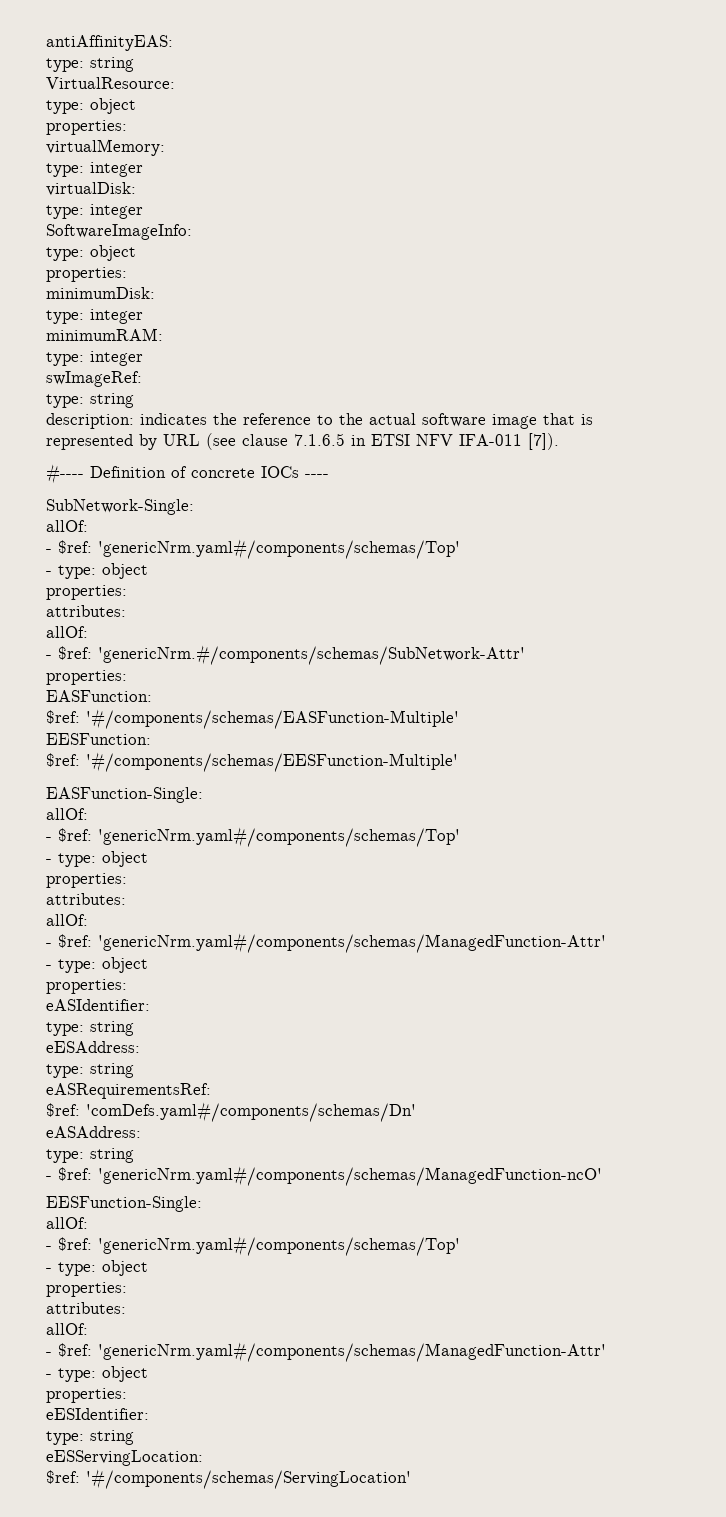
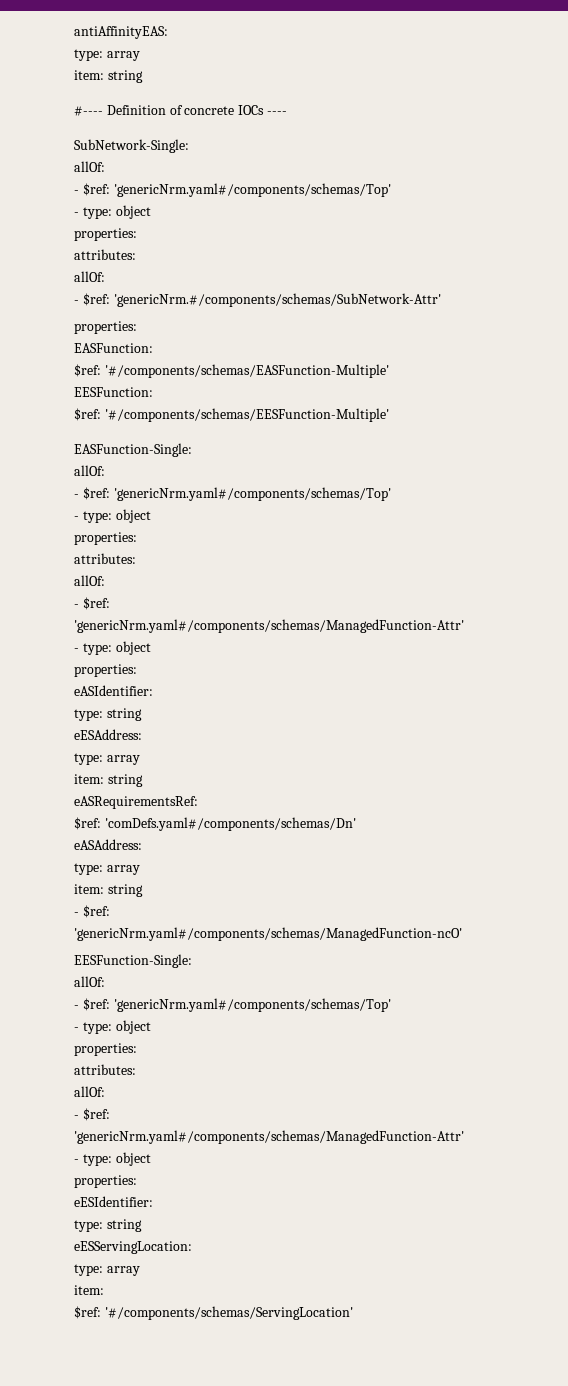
  antiAffinityEAS:
- type: string
- VirtualResource:
- type: object
- properties:
- virtualMemory:
- type: integer
- virtualDisk:
- type: integer
- SoftwareImageInfo:
- type: object
- properties:
- minimumDisk:
- type: integer
- minimumRAM:
- type: integer
- swImageRef:
- type: string
- description: indicates the reference to the actual software image that is represented by URL (see clause 7.1.6.5 in ETSI NFV IFA-011 [7]).
+ type: array
+ item: string
  eESAddress:
- type: string
+ type: array
+ item: string
  eASAddress:
- type: string
+ type: array
+ item: string
  eESServingLocation:
+ type: array
+ item:

